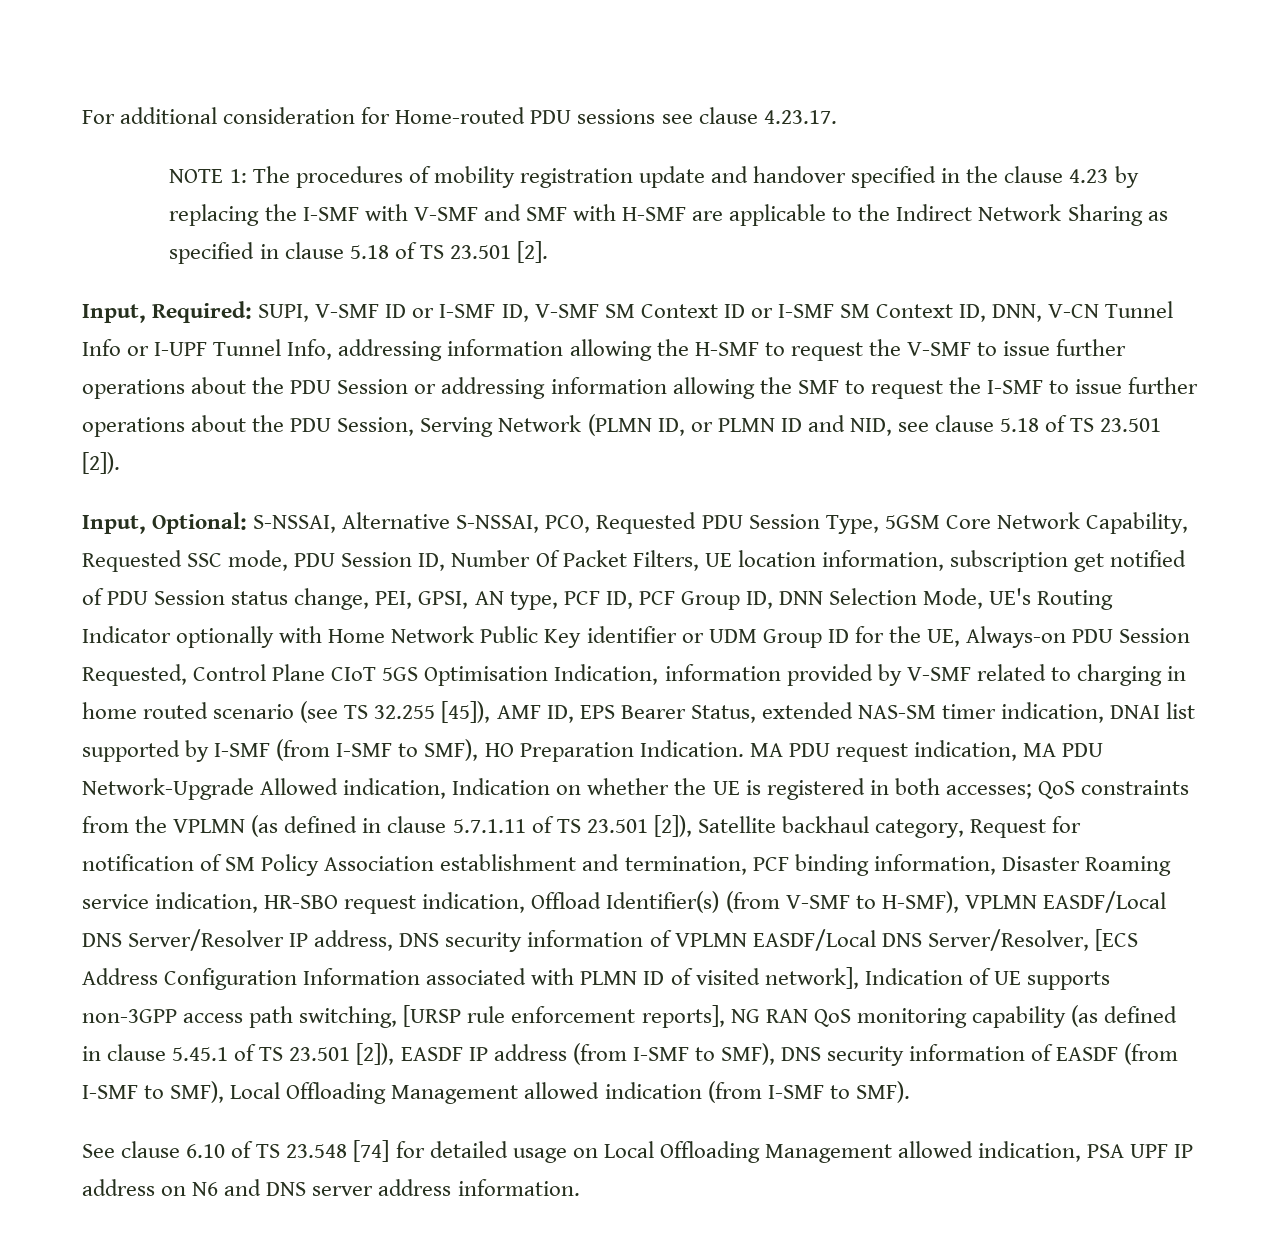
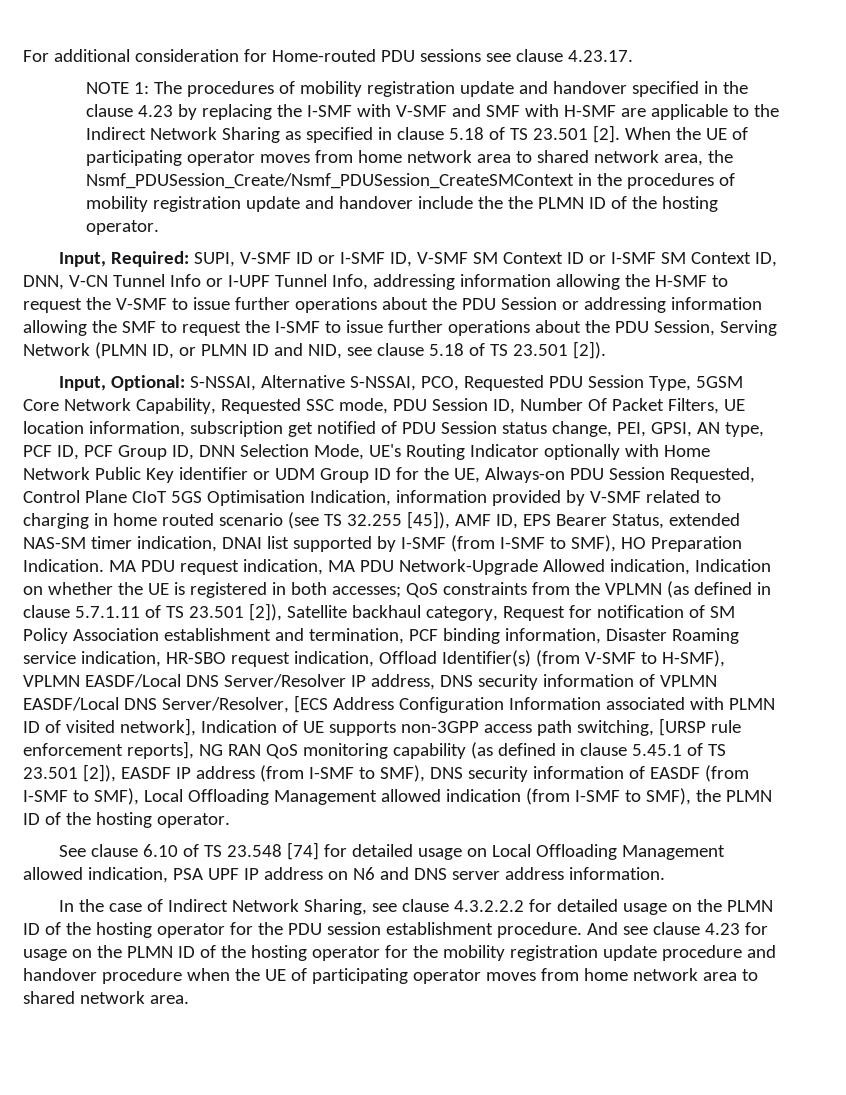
+ When the UE of participating operator moves from home network area to shared network area, the Nsmf_PDUSession_Create/Nsmf_PDUSession_CreateSMContext in the procedures of mobility registration update and handover include the the PLMN ID of the hosting operator.
- QoS constraints from the VPLMN (as defined in clause 5.7.1.11 of TS 23.501 [2]), Satellite backhaul category, Request for notification of SM Policy Association establishment and termination, PCF binding information, Disaster Roaming service indication, HR-SBO request indication, Offload Identifier(s) (from V-SMF to H-SMF), VPLMN EASDF/Local DNS Server/Resolver IP address, DNS security information of VPLMN EASDF/Local DNS Server/Resolver, [ECS Address Configuration Information associated with PLMN ID of visited network], Indication of UE supports non-3GPP access path switching, [URSP rule enforcement reports], NG RAN QoS monitoring capability (as defined in clause 5.45.1 of TS 23.501 [2]), EASDF IP address (from I-SMF to SMF), DNS security information of EASDF (from I-SMF to SMF), Local Offloading Management allowed indication (from I-SMF to SMF).
+ QoS constraints from the VPLMN (as defined in clause 5.7.1.11 of TS 23.501 [2]), Satellite backhaul category, Request for notification of SM Policy Association establishment and termination, PCF binding information, Disaster Roaming service indication, HR-SBO request indication, Offload Identifier(s) (from V-SMF to H-SMF), VPLMN EASDF/Local DNS Server/Resolver IP address, DNS security information of VPLMN EASDF/Local DNS Server/Resolver, [ECS Address Configuration Information associated with PLMN ID of visited network], Indication of UE supports non-3GPP access path switching, [URSP rule enforcement reports], NG RAN QoS monitoring capability (as defined in clause 5.45.1 of TS 23.501 [2]), EASDF IP address (from I-SMF to SMF), DNS security information of EASDF (from I-SMF to SMF), Local Offloading Management allowed indication (from I-SMF to SMF), the PLMN ID of the hosting operator.
+ In the case of Indirect Network Sharing, see clause 4.3.2.2.2 for detailed usage on the PLMN ID of the hosting operator for the PDU session establishment procedure. And see clause 4.23 for usage on the PLMN ID of the hosting operator for the mobility registration update procedure and handover procedure when the UE of participating operator moves from home network area to shared network area.

